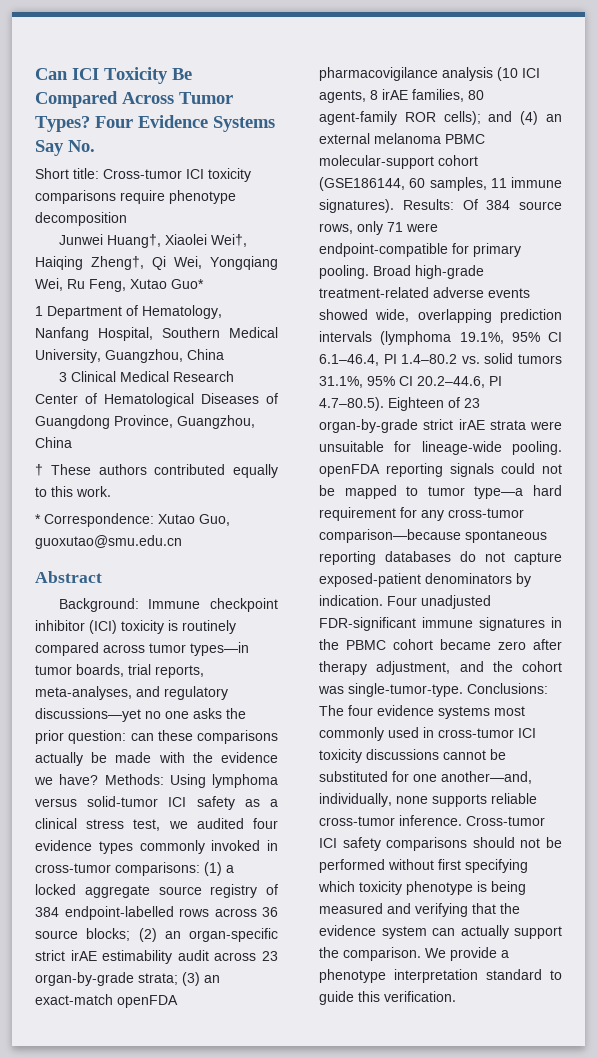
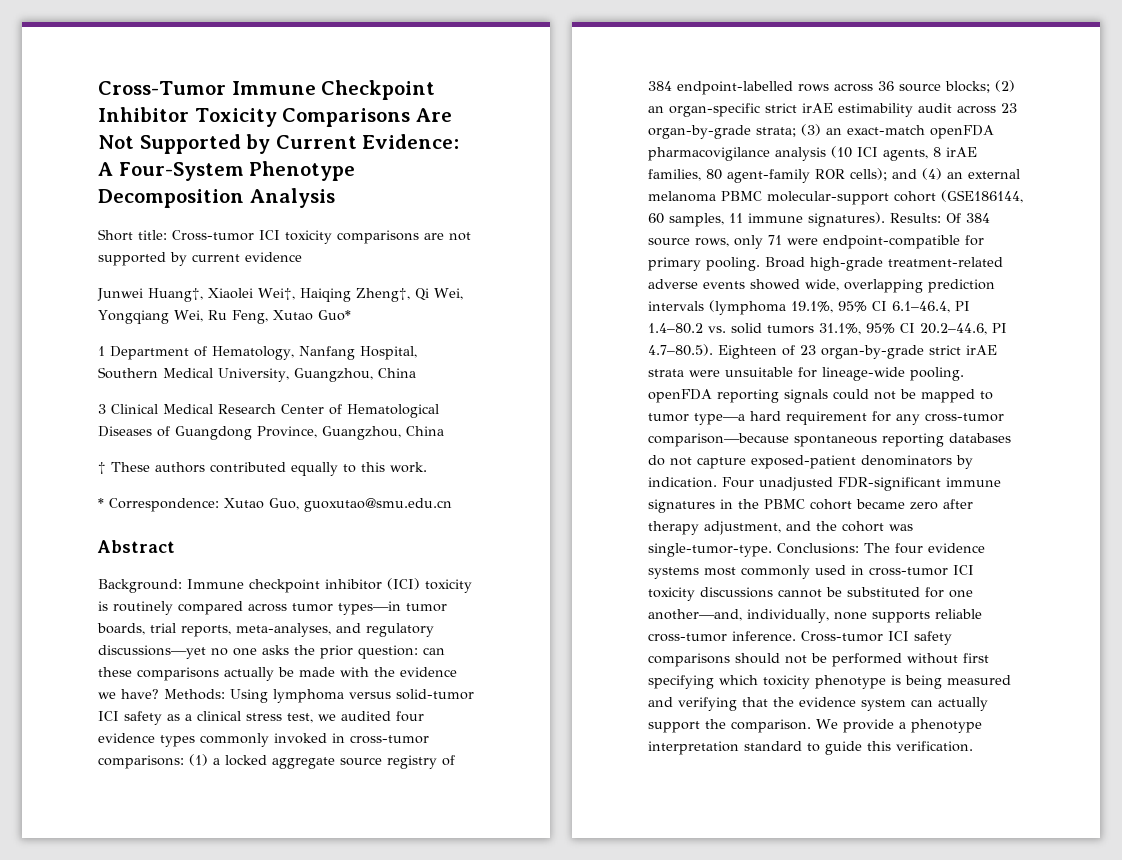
- Can ICI Toxicity Be Compared Across Tumor Types? Four Evidence Systems Say No.
+ Cross-Tumor Immune Checkpoint Inhibitor Toxicity Comparisons Are Not Supported by Current Evidence: A Four-System Phenotype Decomposition Analysis
- Short title: Cross-tumor ICI toxicity comparisons require phenotype decomposition
+ Short title: Cross-tumor ICI toxicity comparisons are not supported by current evidence

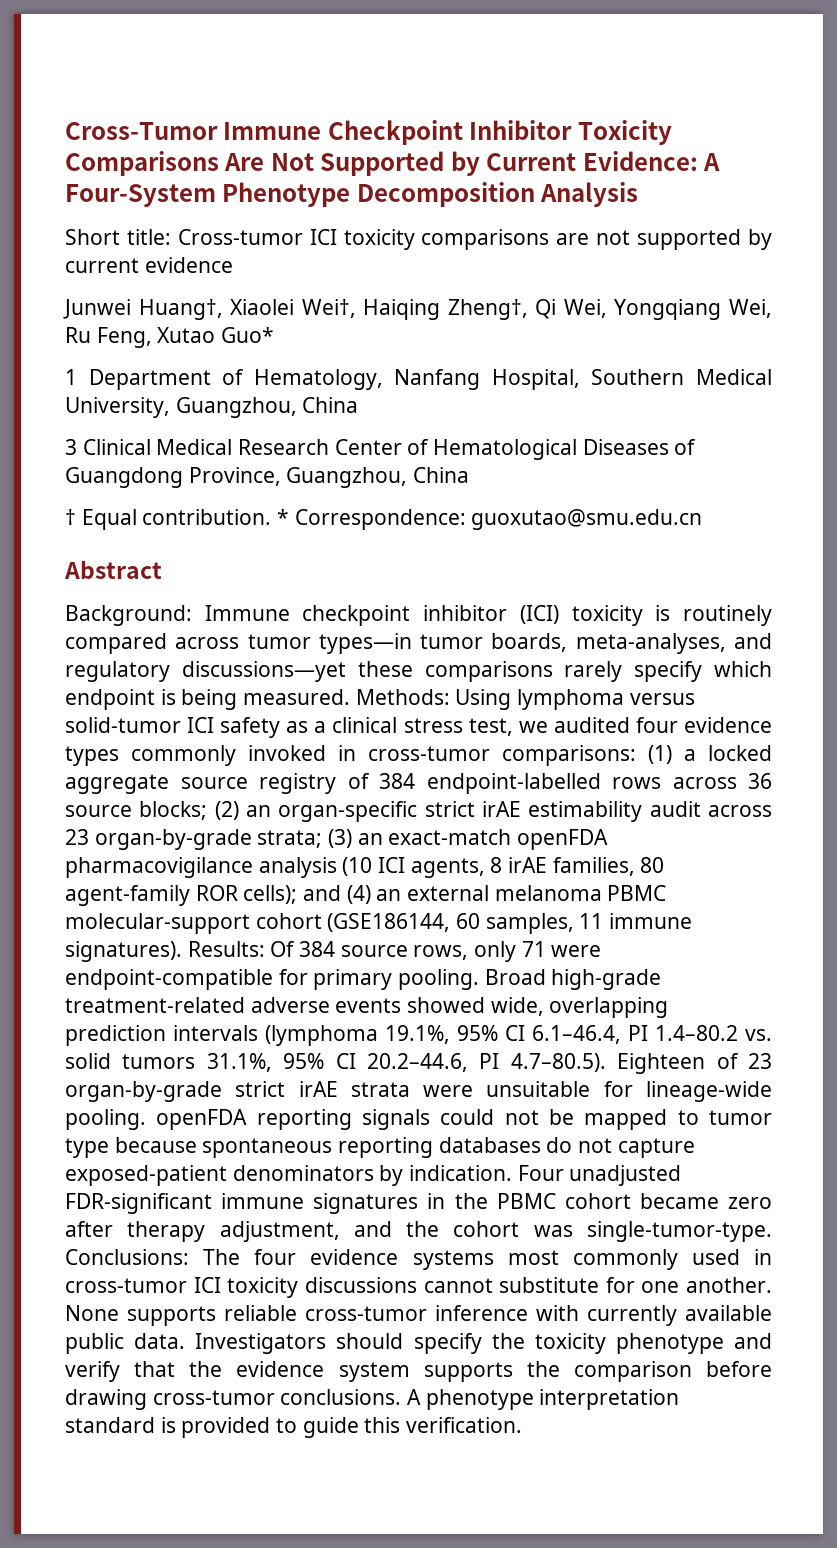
- † These authors contributed equally to this work.
- * Correspondence: Xutao Guo, guoxutao@smu.edu.cn
+ † Equal contribution. * Correspondence: guoxutao@smu.edu.cn
- Background: Immune checkpoint inhibitor (ICI) toxicity is routinely compared across tumor types—in tumor boards, trial reports, meta-analyses, and regulatory discussions—yet no one asks the prior question: can these comparisons actually be made with the evidence we have?
+ Background: Immune checkpoint inhibitor (ICI) toxicity is routinely compared across tumor types—in tumor boards, meta-analyses, and regulatory discussions—yet these comparisons rarely specify which endpoint is being measured.
- Broad high-grade treatment-related adverse events showed wide, overlapping prediction intervals (lymphoma 19.1%, 95% CI 6.1–46.4, PI 1.4–80.2 vs. solid tumors 31.1%, 95% CI 20.2–44.6, PI 4.7–80.5). Eighteen of 23 organ-by-grade strict irAE strata were unsuitable for lineage-wide pooling. openFDA reporting signals could not be mapped to tumor type—a hard requirement for any cross-tumor comparison—because spontaneous reporting databases do not capture exposed-patient denominators by indication.
+ Broad high-grade treatment-related adverse events showed wide, overlapping prediction intervals (lymphoma 19.1%, 95% CI 6.1–46.4, PI 1.4–80.2 vs. solid tumors 31.1%, 95% CI 20.2–44.6, PI 4.7–80.5). Eighteen of 23 organ-by-grade strict irAE strata were unsuitable for lineage-wide pooling. openFDA reporting signals could not be mapped to tumor type because spontaneous reporting databases do not capture exposed-patient denominators by indication.
- Conclusions: The four evidence systems most commonly used in cross-tumor ICI toxicity discussions cannot be substituted for one another—and, individually, none supports reliable cross-tumor inference. Cross-tumor ICI safety comparisons should not be performed without first specifying which toxicity phenotype is being measured and verifying that the evidence system can actually support the comparison. We provide a phenotype interpretation standard to guide this verification.
+ Conclusions: The four evidence systems most commonly used in cross-tumor ICI toxicity discussions cannot substitute for one another. None supports reliable cross-tumor inference with currently available public data. Investigators should specify the toxicity phenotype and verify that the evidence system supports the comparison before drawing cross-tumor conclusions. A phenotype interpretation standard is provided to guide this verification.

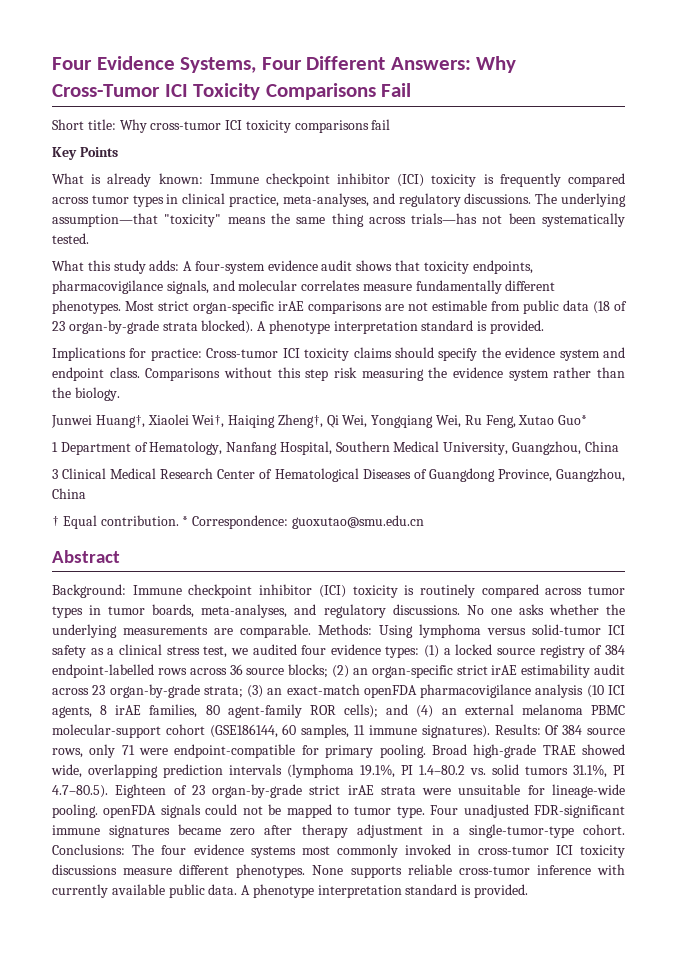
- Cross-Tumor Immune Checkpoint Inhibitor Toxicity Comparisons Are Not Supported by Current Evidence: A Four-System Phenotype Decomposition Analysis
- Short title: Cross-tumor ICI toxicity comparisons are not supported by current evidence
+ Four Evidence Systems, Four Different Answers: Why Cross-Tumor ICI Toxicity Comparisons Fail
+ Short title: Why cross-tumor ICI toxicity comparisons fail
+ Key Points
+ What is already known: Immune checkpoint inhibitor (ICI) toxicity is frequently compared across tumor types in clinical practice, meta-analyses, and regulatory discussions. The underlying assumption—that "toxicity" means the same thing across trials—has not been systematically tested.
+ What this study adds: A four-system evidence audit shows that toxicity endpoints, pharmacovigilance signals, and molecular correlates measure fundamentally different phenotypes. Most strict organ-specific irAE comparisons are not estimable from public data (18 of 23 organ-by-grade strata blocked). A phenotype interpretation standard is provided.
+ Implications for practice: Cross-tumor ICI toxicity claims should specify the evidence system and endpoint class. Comparisons without this step risk measuring the evidence system rather than the biology.
- Background: Immune checkpoint inhibitor (ICI) toxicity is routinely compared across tumor types—in tumor boards, meta-analyses, and regulatory discussions—yet these comparisons rarely specify which endpoint is being measured.
+ Background: Immune checkpoint inhibitor (ICI) toxicity is routinely compared across tumor types in tumor boards, meta-analyses, and regulatory discussions. No one asks whether the underlying measurements are comparable.
- Using lymphoma versus solid-tumor ICI safety as a clinical stress test, we audited four evidence types commonly invoked in cross-tumor comparisons:
+ Using lymphoma versus solid-tumor ICI safety as a clinical stress test, we audited four evidence types:
- (1) a locked aggregate source registry of 384 endpoint-labelled rows across 36 source blocks;
+ (1) a locked source registry of 384 endpoint-labelled rows across 36 source blocks;
- Broad high-grade treatment-related adverse events showed wide, overlapping prediction intervals (lymphoma 19.1%, 95% CI 6.1–46.4, PI 1.4–80.2 vs. solid tumors 31.1%, 95% CI 20.2–44.6, PI 4.7–80.5). Eighteen of 23 organ-by-grade strict irAE strata were unsuitable for lineage-wide pooling. openFDA reporting signals could not be mapped to tumor type because spontaneous reporting databases do not capture exposed-patient denominators by indication.
+ Broad high-grade TRAE showed wide, overlapping prediction intervals (lymphoma 19.1%, PI 1.4–80.2 vs. solid tumors 31.1%, PI 4.7–80.5). Eighteen of 23 organ-by-grade strict irAE strata were unsuitable for lineage-wide pooling. openFDA signals could not be mapped to tumor type.
- Four unadjusted FDR-significant immune signatures in the PBMC cohort became zero after therapy adjustment, and the cohort was single-tumor-type.
+ Four unadjusted FDR-significant immune signatures became zero after therapy adjustment in a single-tumor-type cohort.
- Conclusions: The four evidence systems most commonly used in cross-tumor ICI toxicity discussions cannot substitute for one another.
+ Conclusions: The four evidence systems most commonly invoked in cross-tumor ICI toxicity discussions measure different phenotypes.
- None supports reliable cross-tumor inference with currently available public data. Investigators should specify the toxicity phenotype and verify that the evidence system supports the comparison before drawing cross-tumor conclusions. A phenotype interpretation standard is provided to guide this verification.
+ None supports reliable cross-tumor inference with currently available public data. A phenotype interpretation standard is provided.

